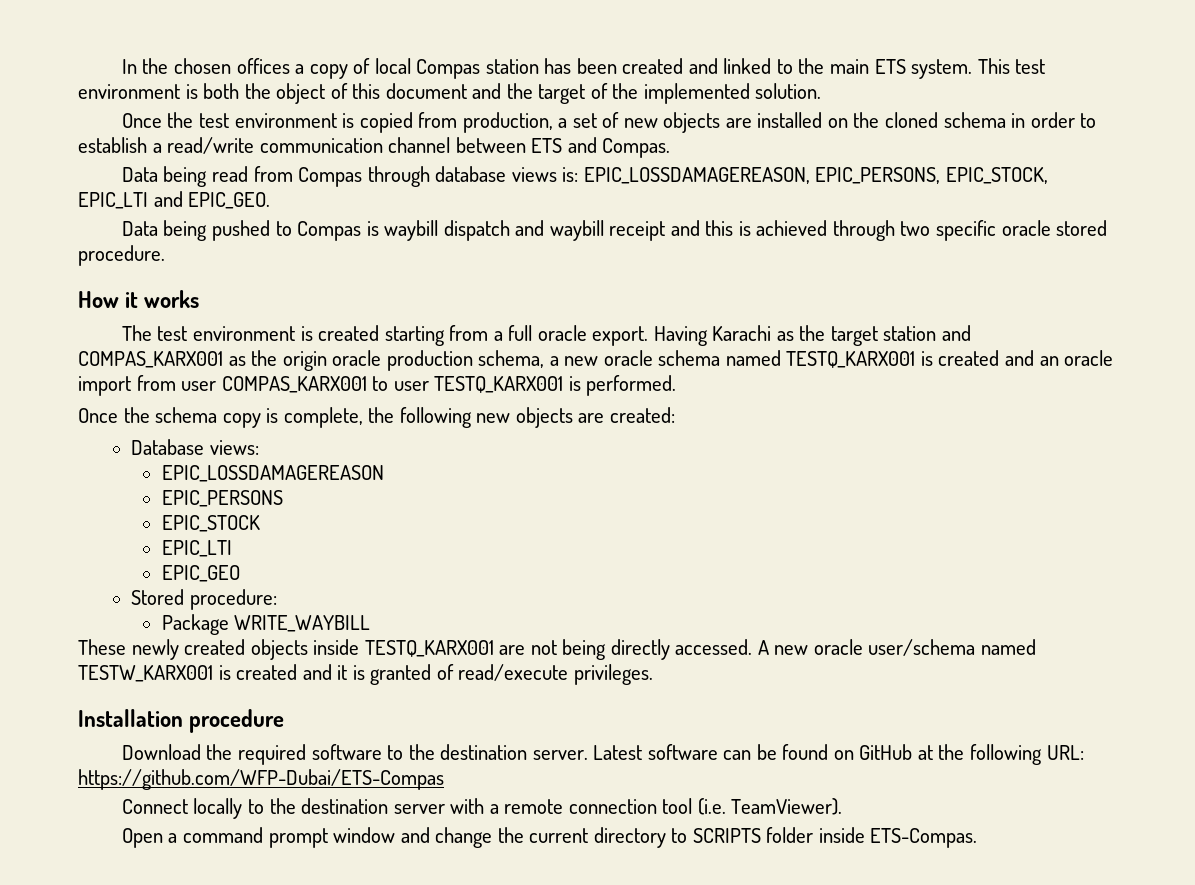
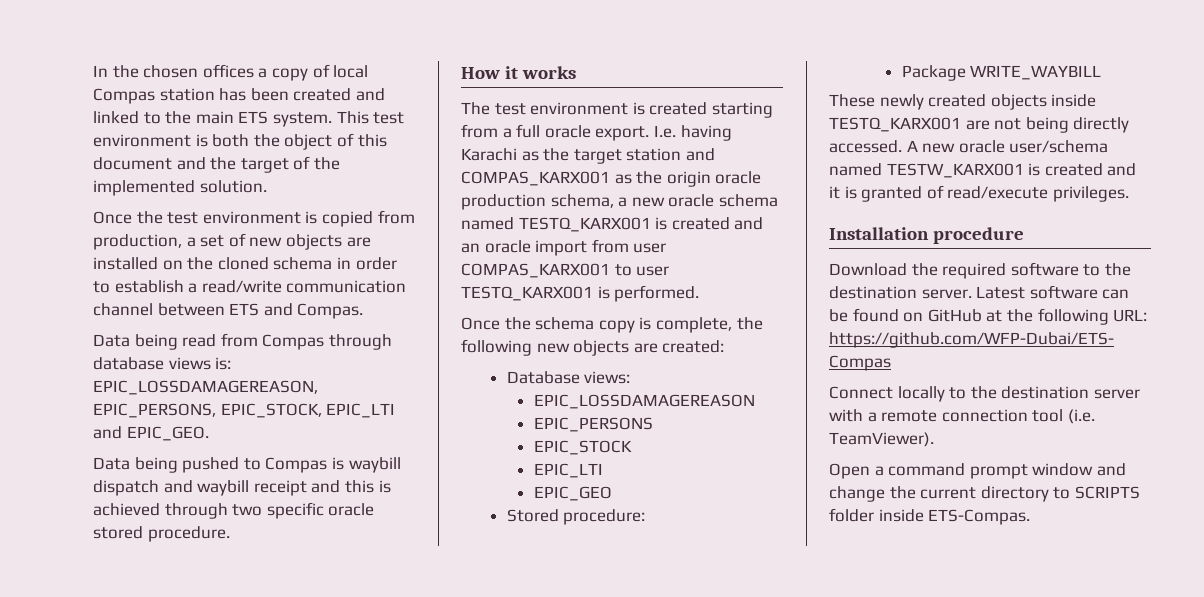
- Having Karachi as the target station and COMPAS_KARX001 as the origin oracle production schema, a new oracle schema named TESTQ_KARX001 is created and an oracle import from user COMPAS_KARX001 to user TESTQ_KARX001 is performed.
+ I.e. having Karachi as the target station and COMPAS_KARX001 as the origin oracle production schema, a new oracle schema named TESTQ_KARX001 is created and an oracle import from user COMPAS_KARX001 to user TESTQ_KARX001 is performed.

